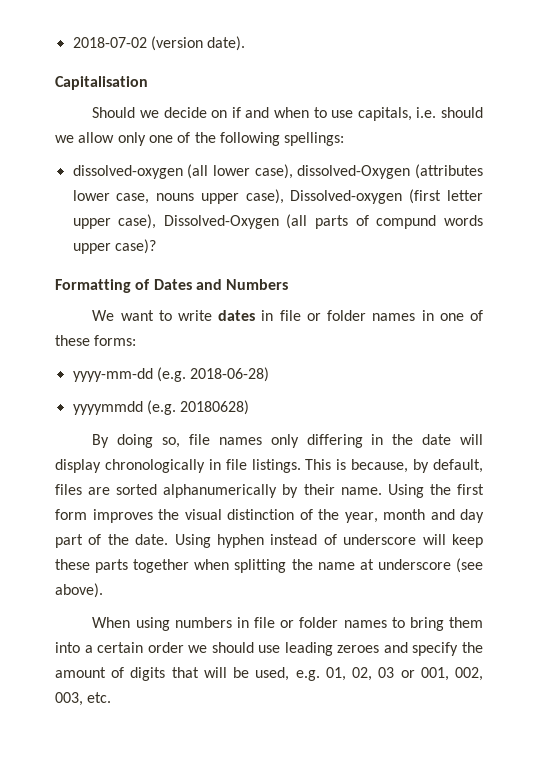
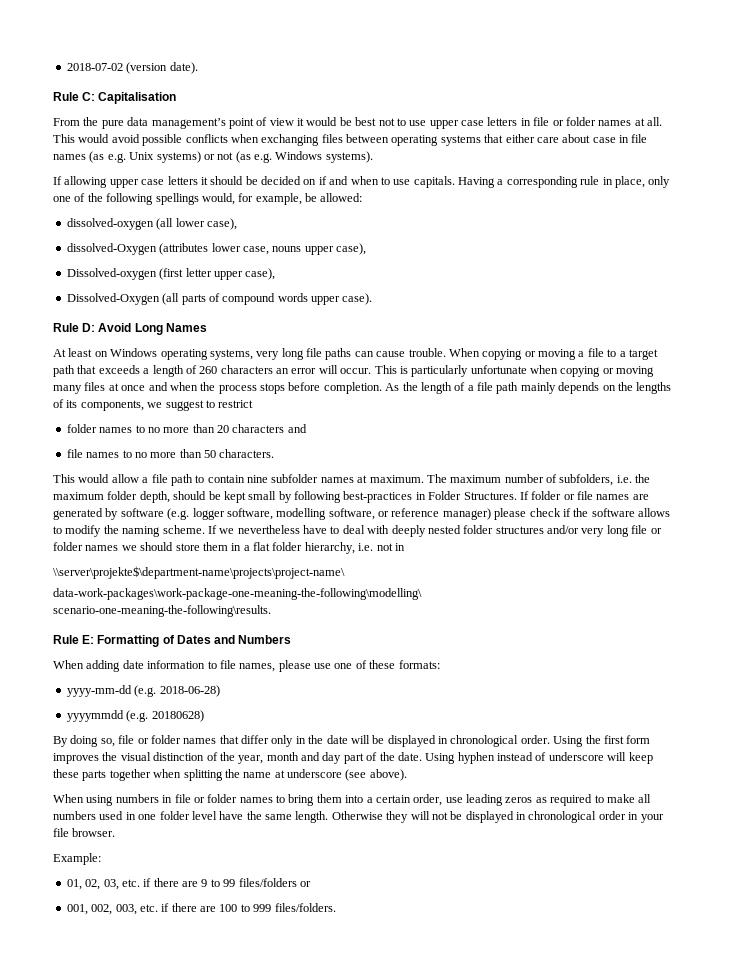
- Capitalisation
+ Rule C: Capitalisation
- Should we decide on if and when to use capitals, i.e. should we allow only one of the following spellings:
+ From the pure data management’s point of view it would be best not to use upper case letters in file or folder names at all. This would avoid possible conflicts when exchanging files between operating systems that either care about case in file names (as e.g. Unix systems) or not (as e.g. Windows systems).
+ If allowing upper case letters it should be decided on if and when to use capitals. Having a corresponding rule in place, only one of the following spellings would, for example, be allowed:
- dissolved-oxygen (all lower case), dissolved-Oxygen (attributes lower case, nouns upper case), Dissolved-oxygen (first letter upper case), Dissolved-Oxygen (all parts of compund words upper case)?
- Formatting of Dates and Numbers
+ dissolved-oxygen (all lower case),
+ dissolved-Oxygen (attributes lower case, nouns upper case),
+ Dissolved-oxygen (first letter upper case),
+ Dissolved-Oxygen (all parts of compound words upper case).
+ Rule D: Avoid Long Names
+ At least on Windows operating systems, very long file paths can cause trouble. When copying or moving a file to a target path that exceeds a length of 260 characters an error will occur. This is particularly unfortunate when copying or moving many files at once and when the process stops before completion. As the length of a file path mainly depends on the lengths of its components, we suggest to restrict
+ folder names to no more than 20 characters and
+ file names to no more than 50 characters.
+ This would allow a file path to contain nine subfolder names at maximum. The maximum number of subfolders, i.e. the maximum folder depth, should be kept small by following best-practices in Folder Structures. If folder or file names are generated by software (e.g. logger software, modelling software, or reference manager) please check if the software allows to modify the naming scheme. If we nevertheless have to deal with deeply nested folder structures and/or very long file or folder names we should store them in a flat folder hierarchy, i.e. not in
+ \\server\projekte$\department-name\projects\project-name\
+ data-work-packages\work-package-one-meaning-the-following\modelling\
+ scenario-one-meaning-the-following\results.
+ Rule E: Formatting of Dates and Numbers
- We want to write dates in file or folder names in one of these forms:
+ When adding date information to file names, please use one of these formats:
- By doing so, file names only differing in the date will display chronologically in file listings. This is because, by default, files are sorted alphanumerically by their name.
+ By doing so, file or folder names that differ only in the date will be displayed in chronological order.
- When using numbers in file or folder names to bring them into a certain order we should use leading zeroes and specify the amount of digits that will be used, e.g. 01, 02, 03 or 001, 002, 003, etc.
+ When using numbers in file or folder names to bring them into a certain order, use leading zeros as required to make all numbers used in one folder level have the same length. Otherwise they will not be displayed in chronological order in your file browser.
+ Example:
+ 01, 02, 03, etc. if there are 9 to 99 files/folders or
+ 001, 002, 003, etc. if there are 100 to 999 files/folders.

